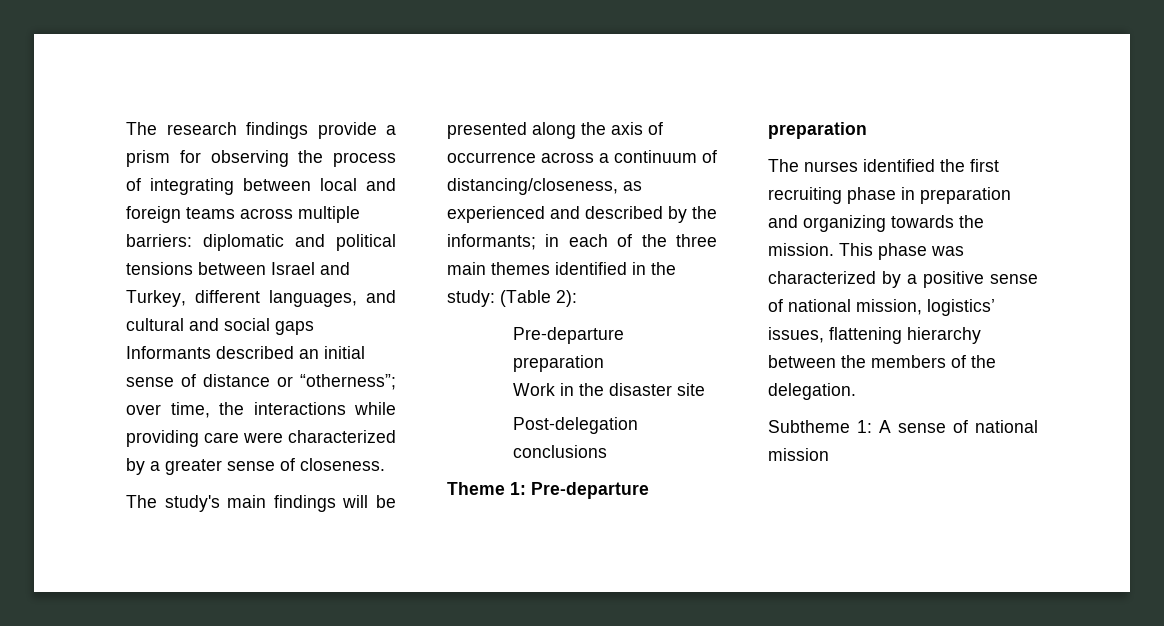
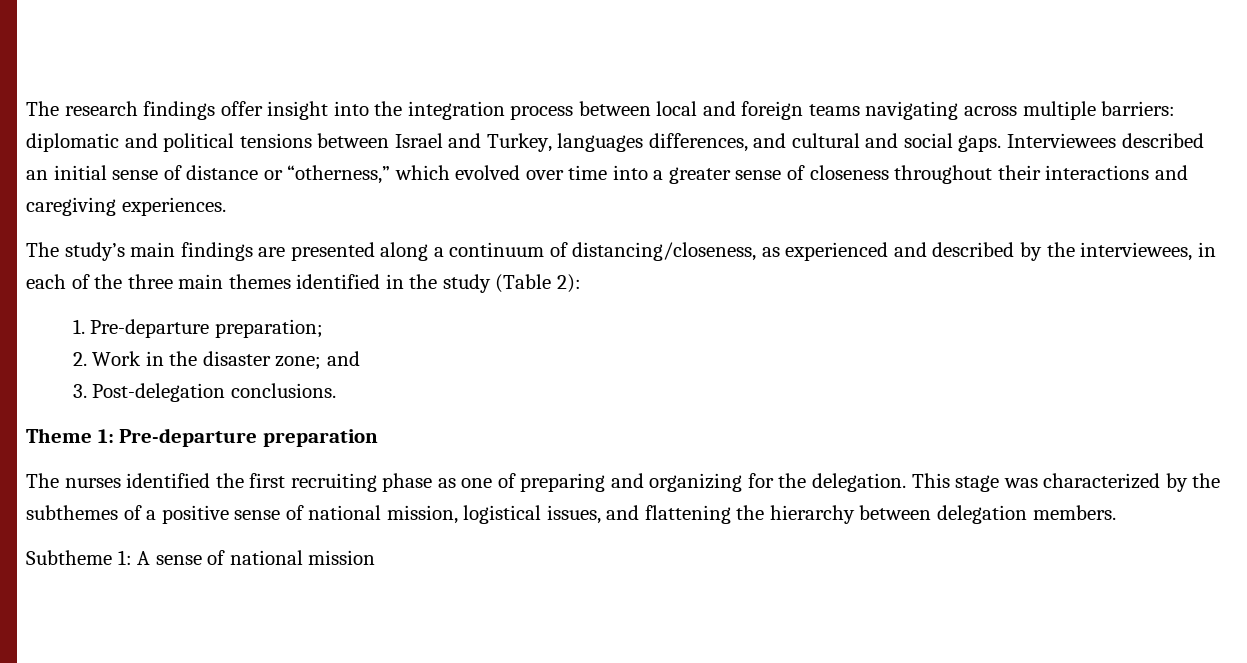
- The research findings provide a prism for observing the process of integrating between local and foreign teams across multiple barriers: diplomatic and political tensions between Israel and Turkey, different languages, and cultural and social gaps Informants described an initial sense of distance or “otherness”; over time, the interactions while providing care were characterized by a greater sense of closeness.
- The study's main findings will be presented along the axis of occurrence across a continuum of distancing/closeness, as experienced and described by the informants; in each of the three main themes identified in the study: (Table 2):
- Pre-departure preparation
- Work in the disaster site
- Post-delegation conclusions
+ The research findings offer insight into the integration process between local and foreign teams navigating across multiple barriers: diplomatic and political tensions between Israel and Turkey, languages differences, and cultural and social gaps. Interviewees described an initial sense of distance or “otherness,” which evolved over time into a greater sense of closeness throughout their interactions and caregiving experiences.
+ The study’s main findings are presented along a continuum of distancing/closeness, as experienced and described by the interviewees, in each of the three main themes identified in the study (Table 2):
+ 1. Pre-departure preparation;
+ 2. Work in the disaster zone; and
+ 3. Post-delegation conclusions.
- The nurses identified the first recruiting phase in preparation and organizing towards the mission. This phase was characterized by a positive sense of national mission, logistics’ issues, flattening hierarchy between the members of the delegation.
+ The nurses identified the first recruiting phase as one of preparing and organizing for the delegation. This stage was characterized by the subthemes of a positive sense of national mission, logistical issues, and flattening the hierarchy between delegation members.

